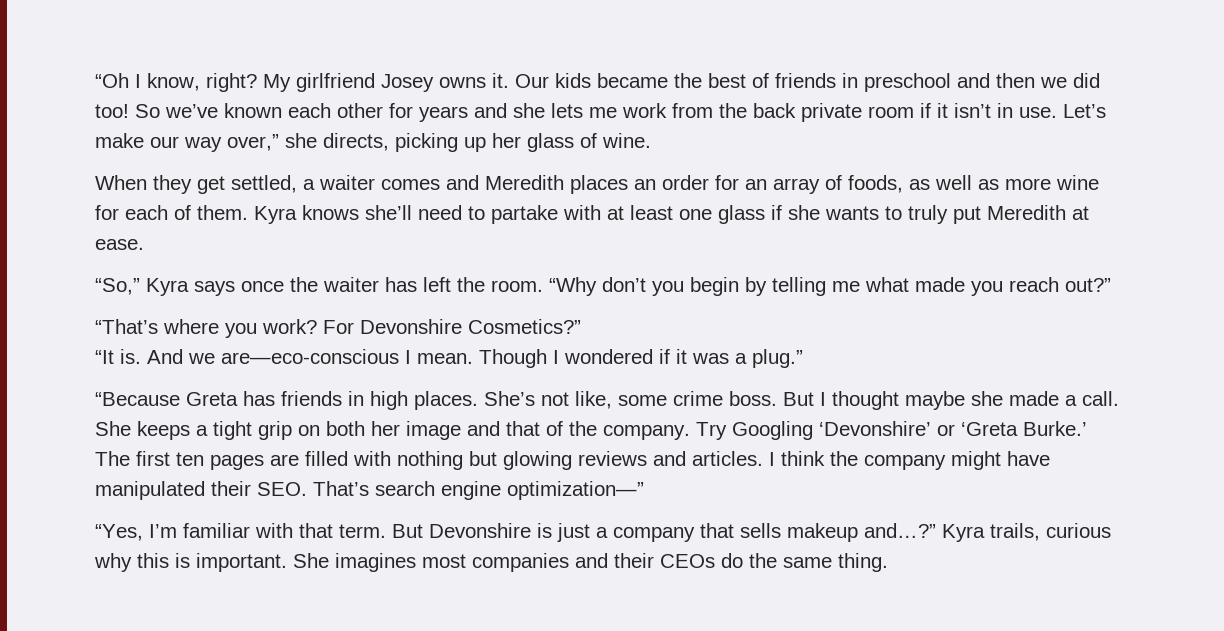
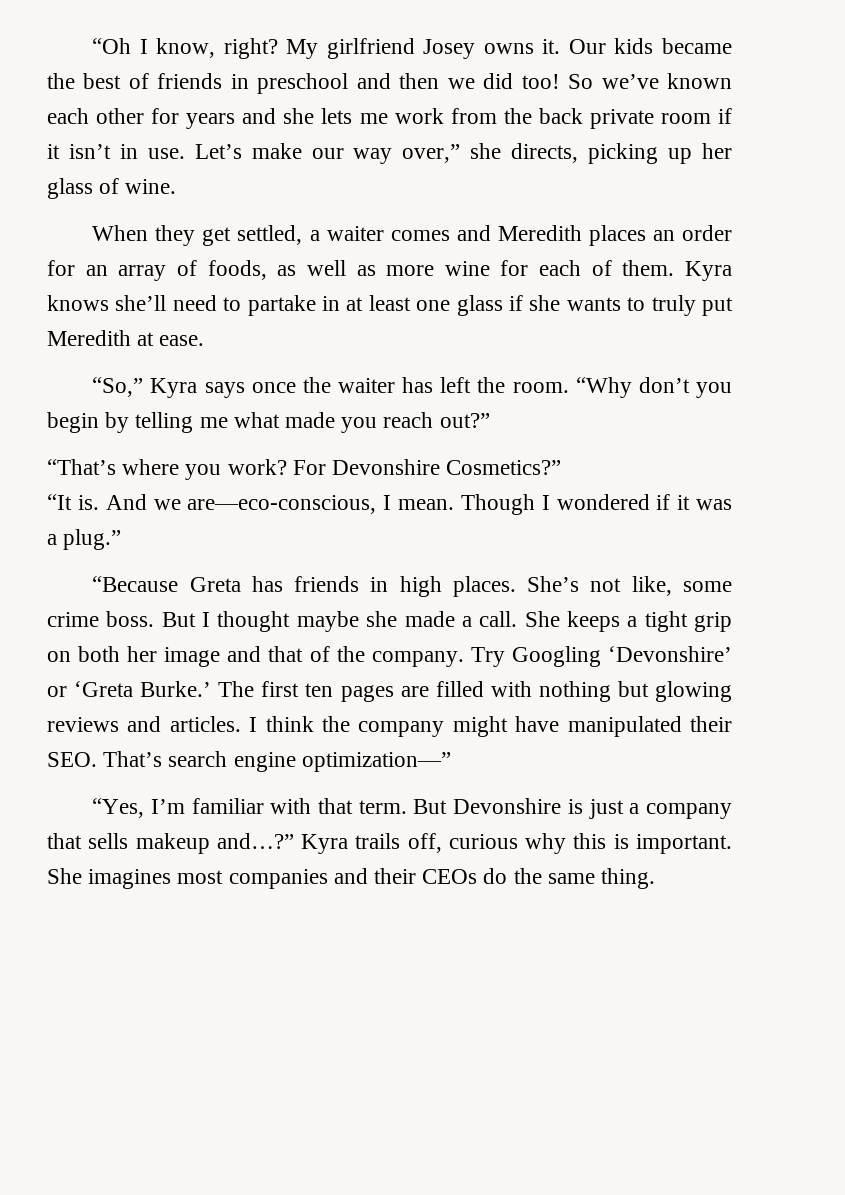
- Kyra knows she’ll need to partake with at least one glass if she wants to truly put Meredith at ease.
+ Kyra knows she’ll need to partake in at least one glass if she wants to truly put Meredith at ease.
- And we are—eco-conscious I mean.
+ And we are—eco-conscious, I mean.
- Kyra trails, curious why this is important.
+ Kyra trails off, curious why this is important.

